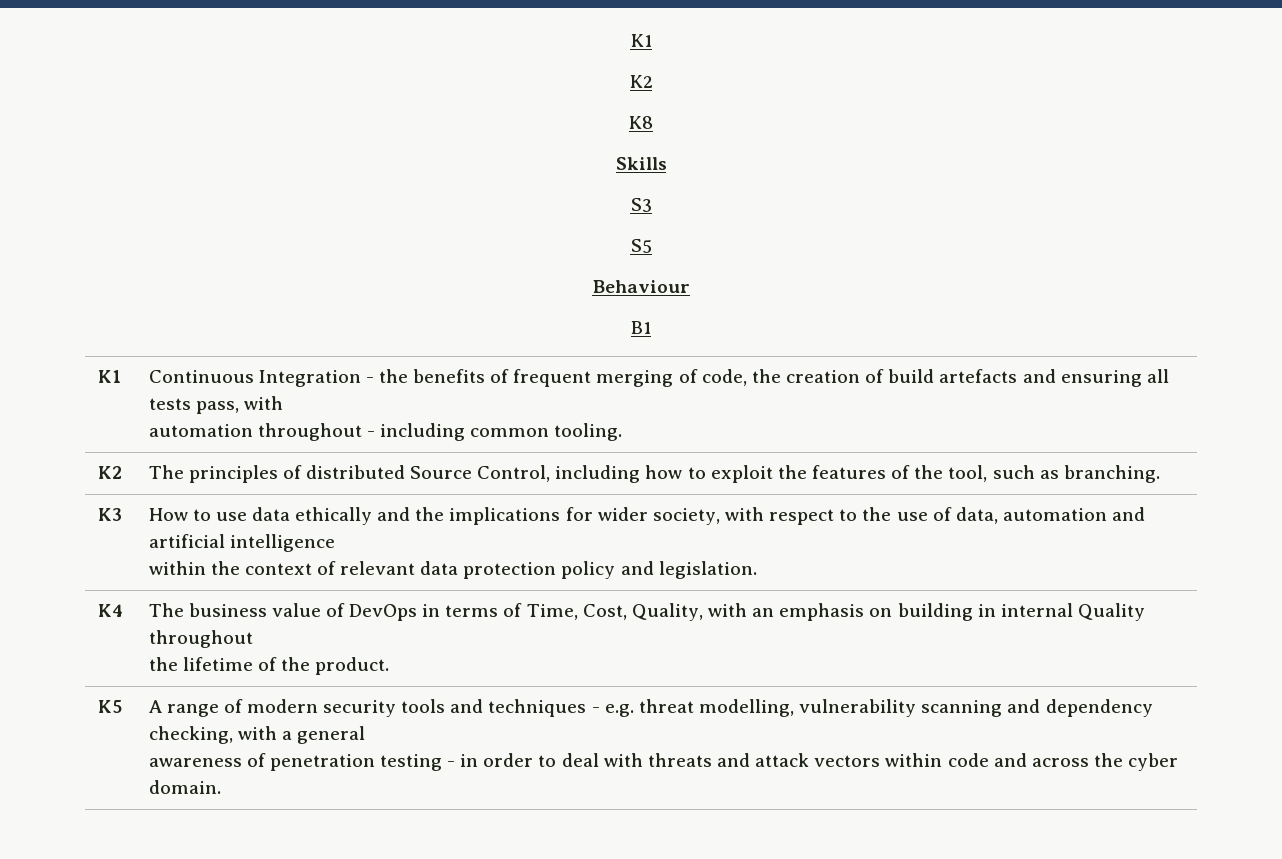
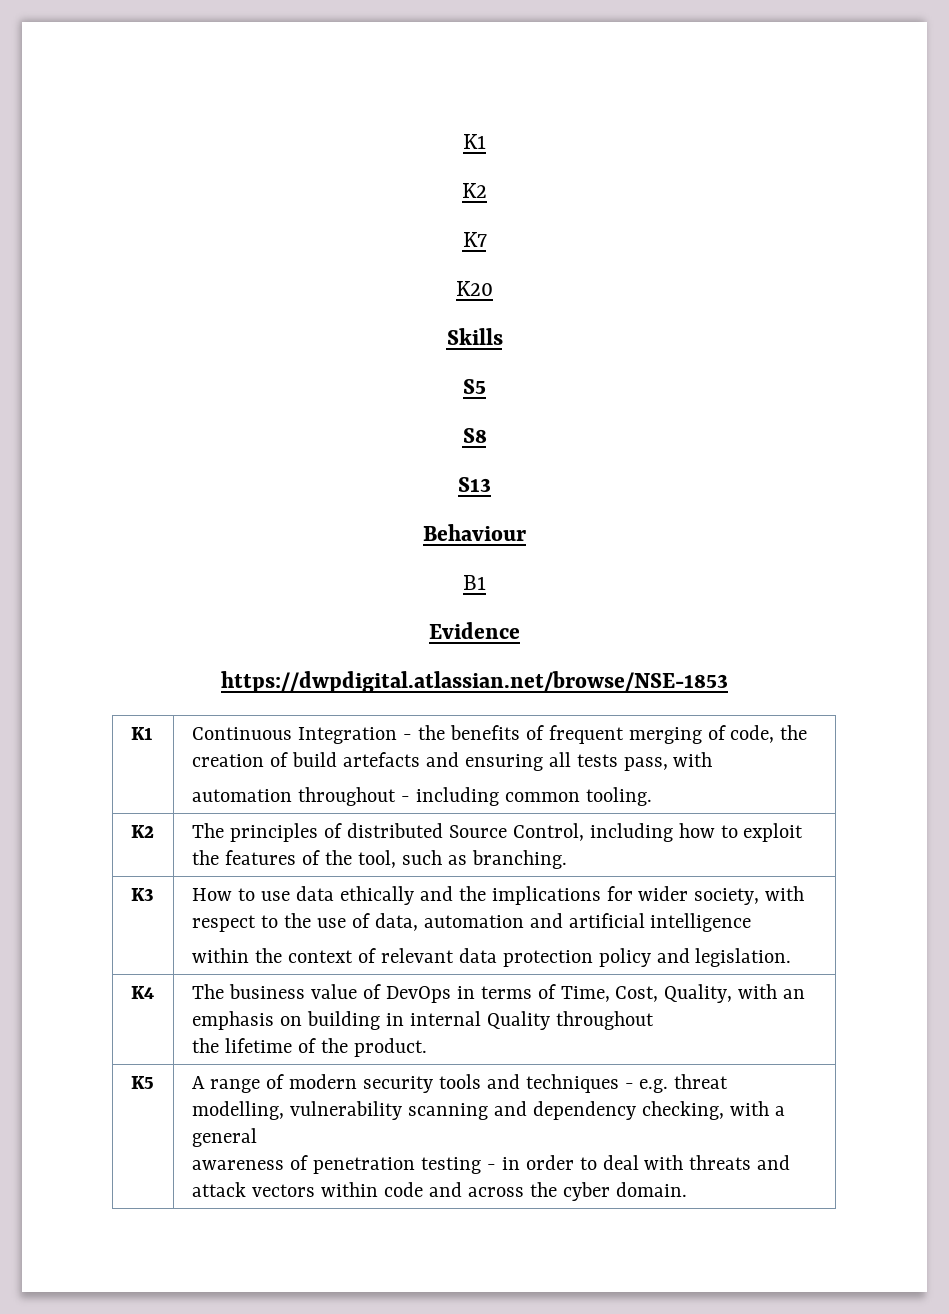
- K8
+ K7
+ K20
- S3
  S5
+ S8
+ S13
+ Evidence
+ https://dwpdigital.atlassian.net/browse/NSE-1853

